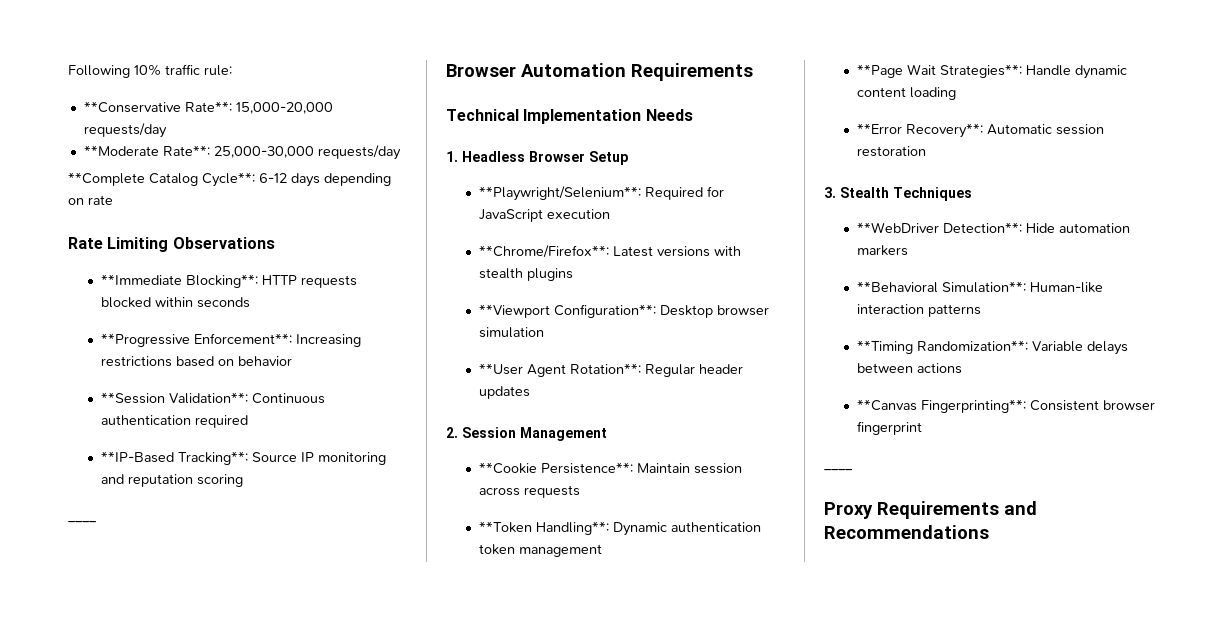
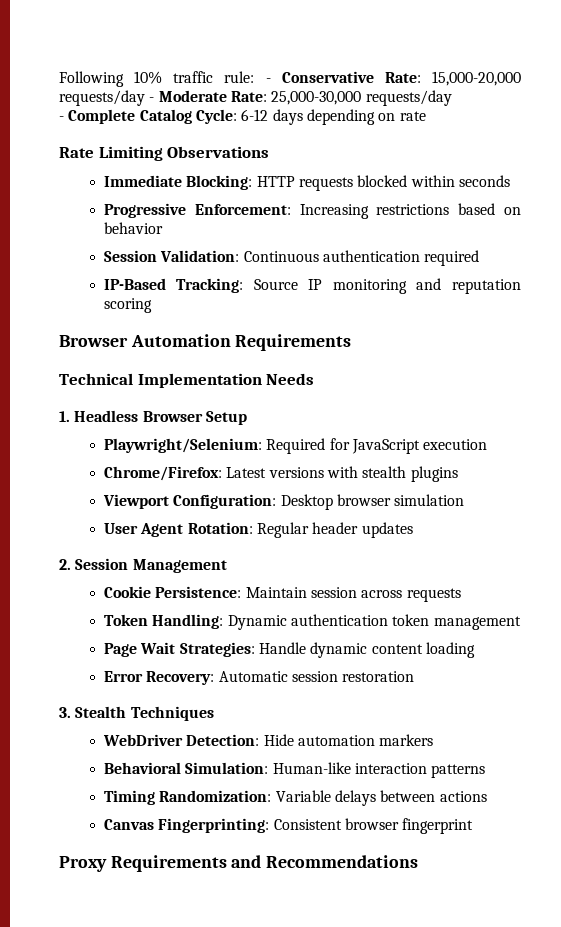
- Following 10% traffic rule:
- **Conservative Rate**: 15,000-20,000 requests/day
- **Moderate Rate**: 25,000-30,000 requests/day
+ Following 10% traffic rule: - Conservative Rate: 15,000-20,000 requests/day - Moderate Rate: 25,000-30,000 requests/day
- **Complete Catalog Cycle**: 6-12 days depending on rate
+ - Complete Catalog Cycle: 6-12 days depending on rate
- **Immediate Blocking**: HTTP requests blocked within seconds
+ Immediate Blocking: HTTP requests blocked within seconds
- **Progressive Enforcement**: Increasing restrictions based on behavior
+ Progressive Enforcement: Increasing restrictions based on behavior
- **Session Validation**: Continuous authentication required
+ Session Validation: Continuous authentication required
- **IP-Based Tracking**: Source IP monitoring and reputation scoring
- ____
+ IP-Based Tracking: Source IP monitoring and reputation scoring
- **Playwright/Selenium**: Required for JavaScript execution
+ Playwright/Selenium: Required for JavaScript execution
- **Chrome/Firefox**: Latest versions with stealth plugins
+ Chrome/Firefox: Latest versions with stealth plugins
- **Viewport Configuration**: Desktop browser simulation
+ Viewport Configuration: Desktop browser simulation
- **User Agent Rotation**: Regular header updates
+ User Agent Rotation: Regular header updates
- **Cookie Persistence**: Maintain session across requests
+ Cookie Persistence: Maintain session across requests
- **Token Handling**: Dynamic authentication token management
+ Token Handling: Dynamic authentication token management
- **Page Wait Strategies**: Handle dynamic content loading
+ Page Wait Strategies: Handle dynamic content loading
- **Error Recovery**: Automatic session restoration
+ Error Recovery: Automatic session restoration
- **WebDriver Detection**: Hide automation markers
+ WebDriver Detection: Hide automation markers
- **Behavioral Simulation**: Human-like interaction patterns
+ Behavioral Simulation: Human-like interaction patterns
- **Timing Randomization**: Variable delays between actions
+ Timing Randomization: Variable delays between actions
- **Canvas Fingerprinting**: Consistent browser fingerprint
- ____
+ Canvas Fingerprinting: Consistent browser fingerprint

